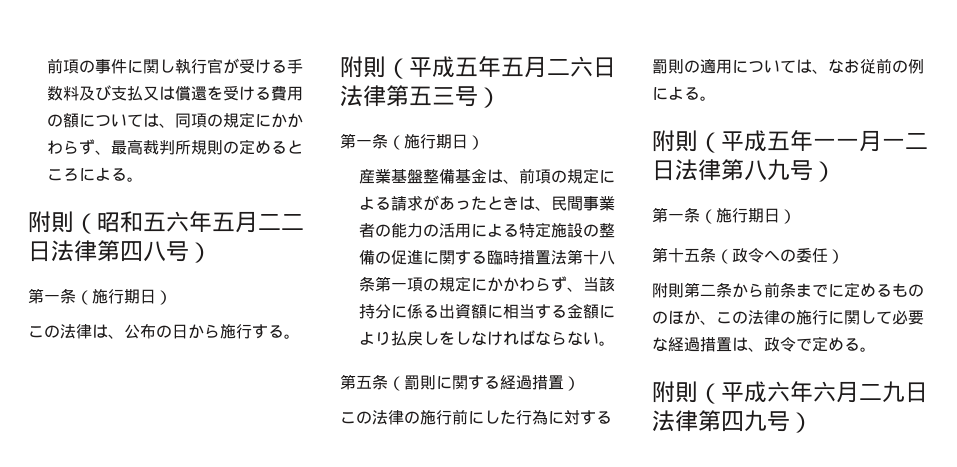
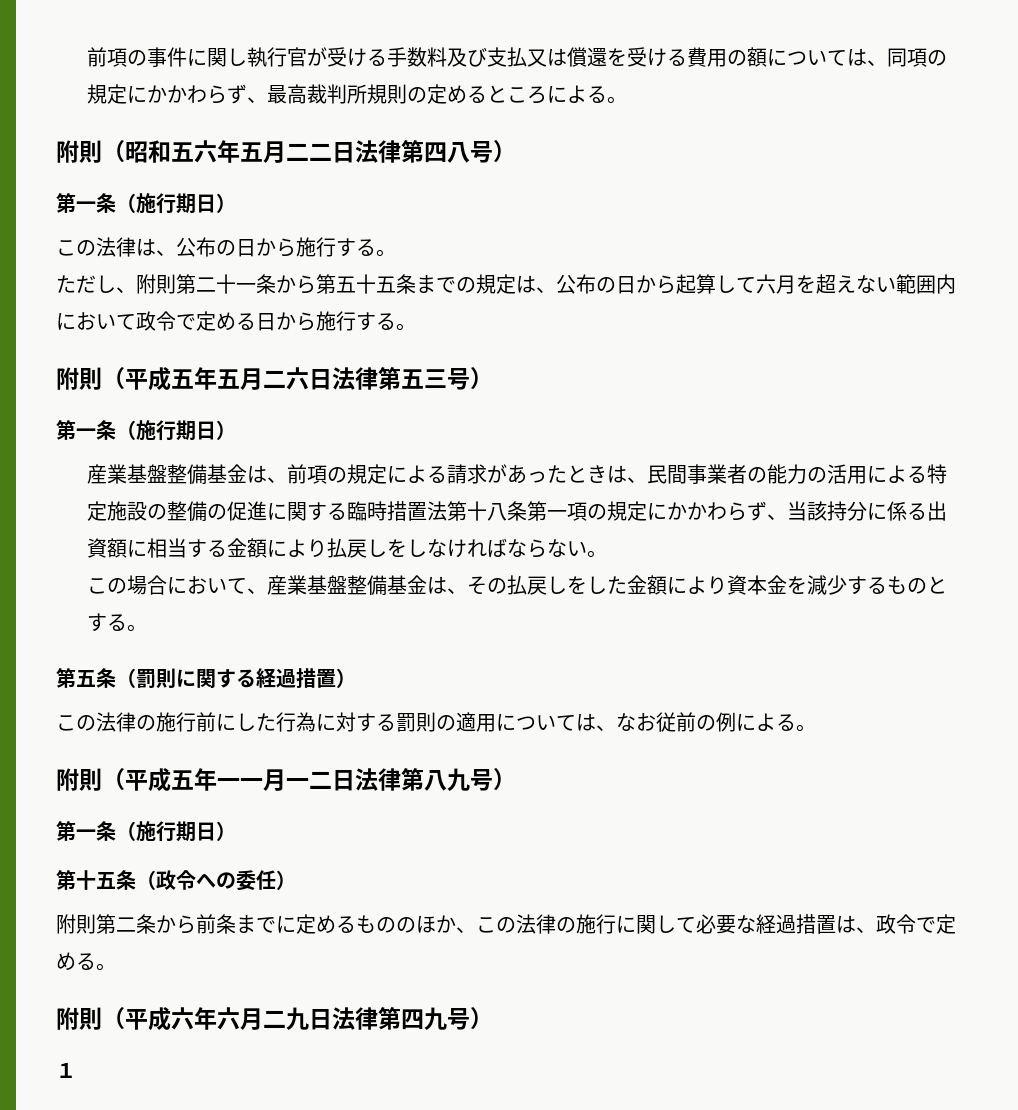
+ ただし、附則第二十一条から第五十五条までの規定は、公布の日から起算して六月を超えない範囲内において政令で定める日から施行する。
+ この場合において、産業基盤整備基金は、その払戻しをした金額により資本金を減少するものとする。
+ １

